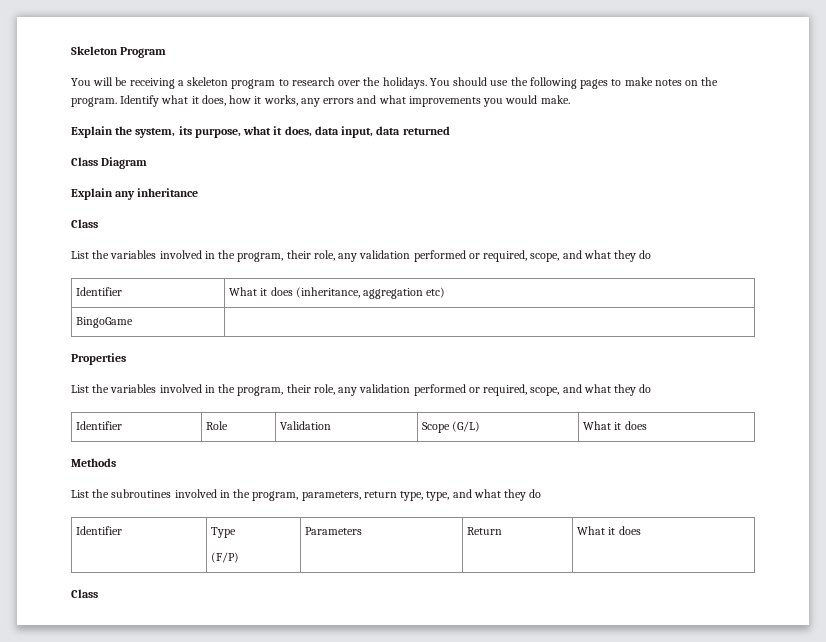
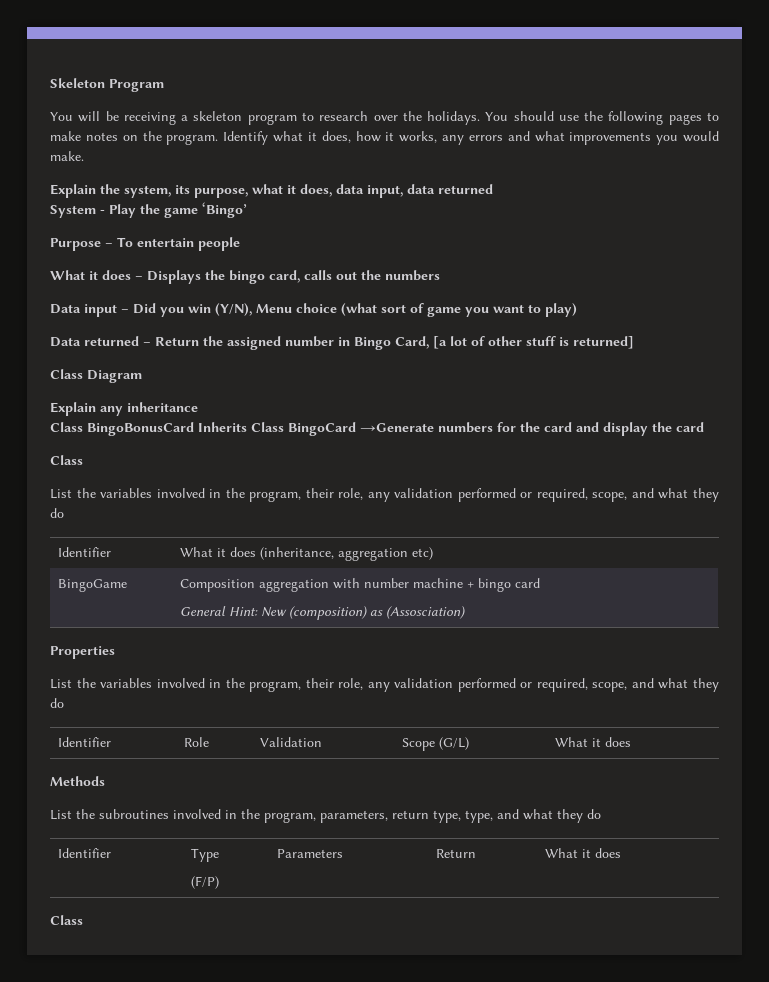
+ System - Play the game ‘Bingo’
+ Purpose – To entertain people
+ What it does – Displays the bingo card, calls out the numbers
+ Data input – Did you win (Y/N), Menu choice (what sort of game you want to play)
+ Data returned – Return the assigned number in Bingo Card, [a lot of other stuff is returned]
+ Class BingoBonusCard Inherits Class BingoCard →Generate numbers for the card and display the card
- BingoGame |
+ BingoGame | Composition aggregation with number machine + bingo card
+ General Hint: New (composition) as (Assosciation)

